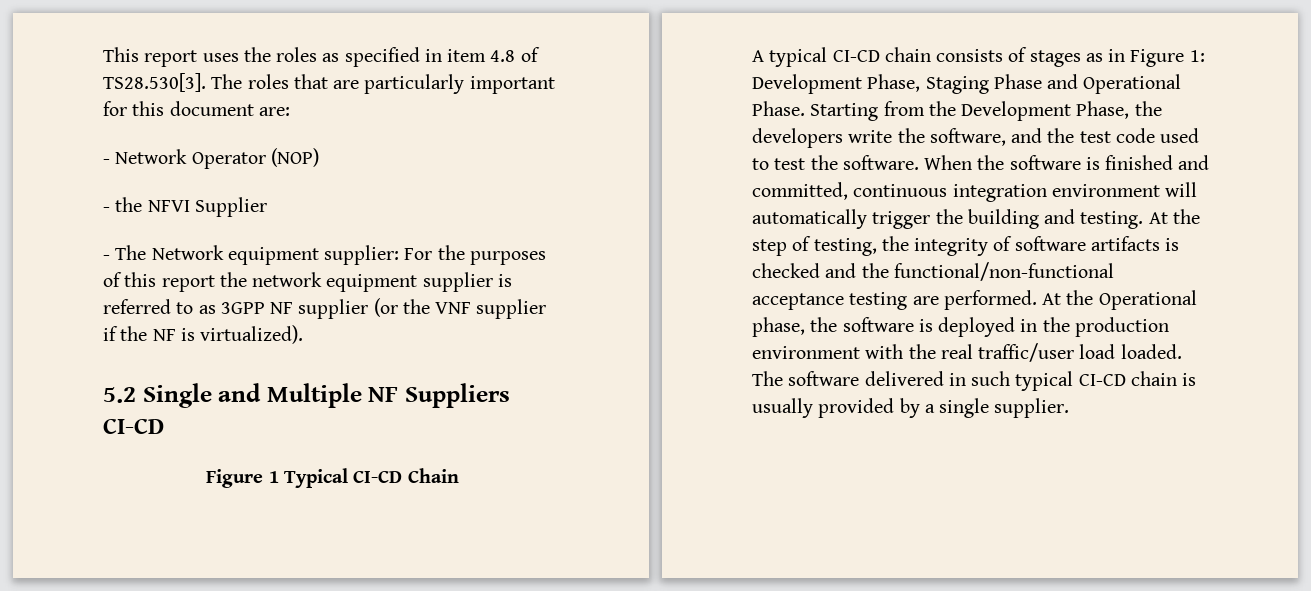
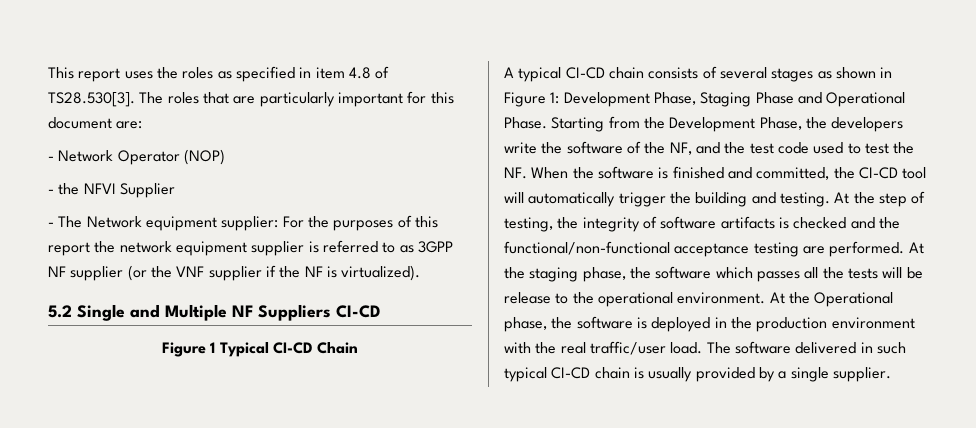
- A typical CI-CD chain consists of stages as in Figure 1: Development Phase, Staging Phase and Operational Phase.
+ A typical CI-CD chain consists of several stages as shown in Figure 1: Development Phase, Staging Phase and Operational Phase.
- Starting from the Development Phase, the developers write the software, and the test code used to test the software. When the software is finished and committed, continuous integration environment will automatically trigger the building and testing.
+ Starting from the Development Phase, the developers write the software of the NF, and the test code used to test the NF. When the software is finished and committed, the CI-CD tool will automatically trigger the building and testing.
- At the Operational phase, the software is deployed in the production environment with the real traffic/user load loaded.
+ At the staging phase, the software which passes all the tests will be release to the operational environment. At the Operational phase, the software is deployed in the production environment with the real traffic/user load.

